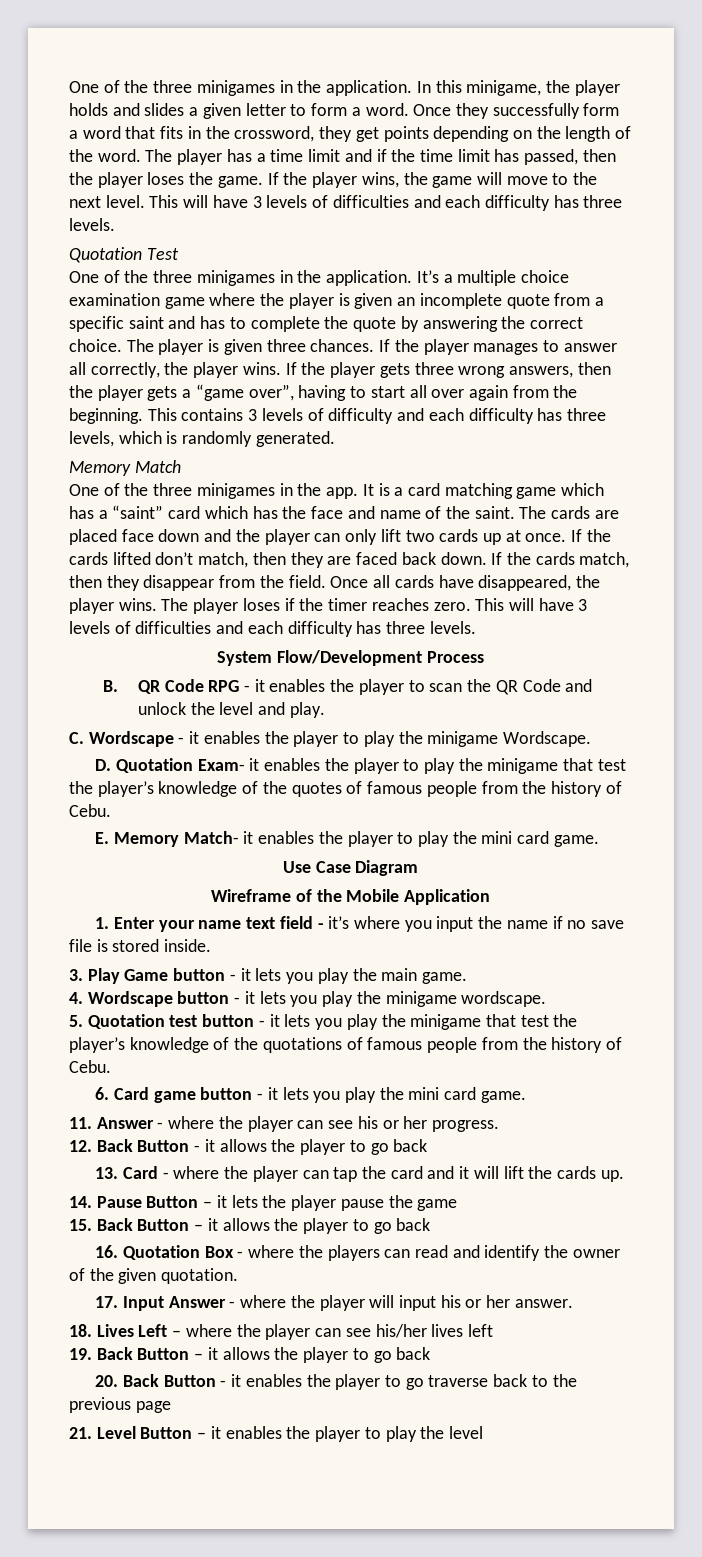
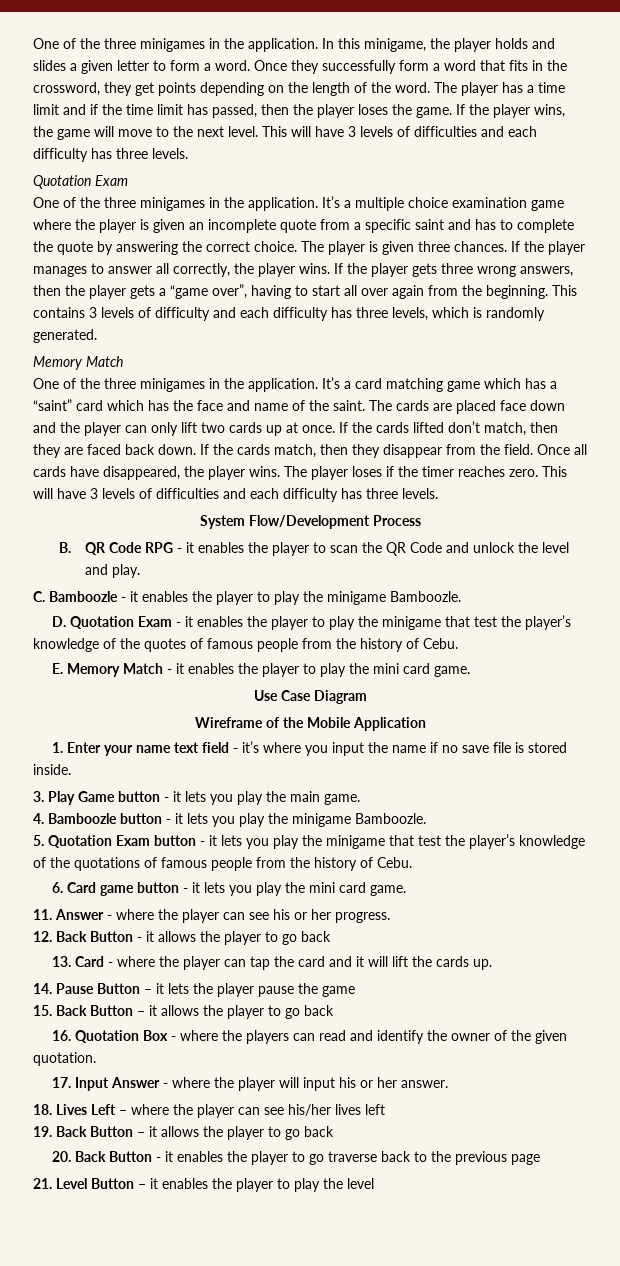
  If the player wins, the game will move to the next level. This will have 3 levels of difficulties and each difficulty has three levels.
- Quotation Test
+ Quotation Exam
- One of the three minigames in the app. It is a card matching game which has a “saint” card which has the face and name of the saint.
+ One of the three minigames in the application. It’s a card matching game which has a “saint” card which has the face and name of the saint.
- C. Wordscape - it enables the player to play the minigame Wordscape.
+ C. Bamboozle - it enables the player to play the minigame Bamboozle.
- D. Quotation Exam- it enables the player to play the minigame that test the player’s knowledge of the quotes of famous people from the history of Cebu.
+ D. Quotation Exam - it enables the player to play the minigame that test the player’s knowledge of the quotes of famous people from the history of Cebu.
- E. Memory Match- it enables the player to play the mini card game.
+ E. Memory Match - it enables the player to play the mini card game.
- 4. Wordscape button - it lets you play the minigame wordscape.
+ 4. Bamboozle button - it lets you play the minigame Bamboozle.
- 5. Quotation test button - it lets you play the minigame that test the player’s knowledge of the quotations of famous people from the history of Cebu.
+ 5. Quotation Exam button - it lets you play the minigame that test the player’s knowledge of the quotations of famous people from the history of Cebu.

